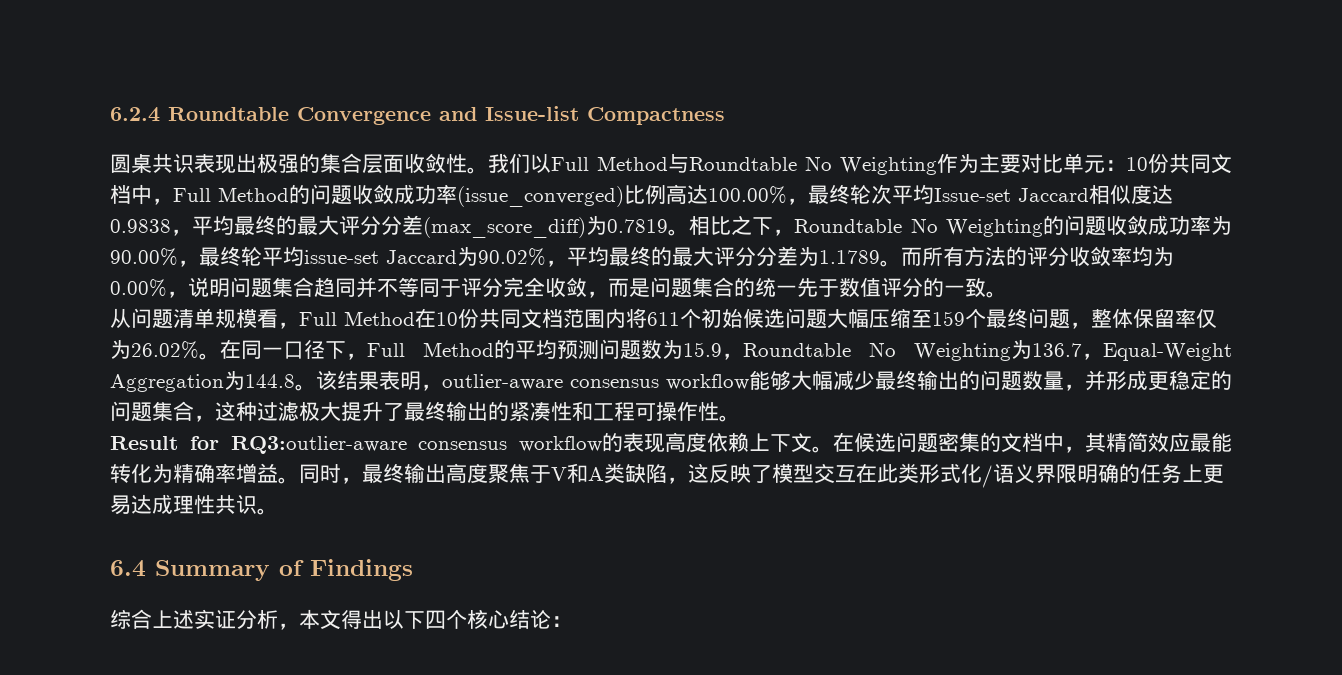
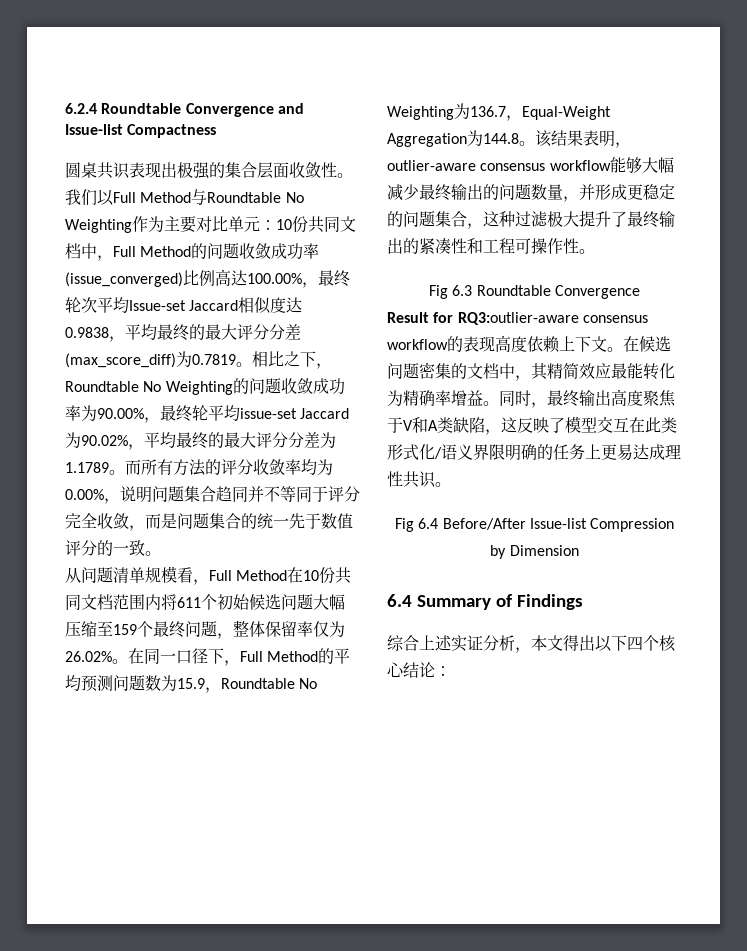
+ Fig 6.3 Roundtable Convergence
+ Fig 6.4 Before/After Issue-list Compression by Dimension

